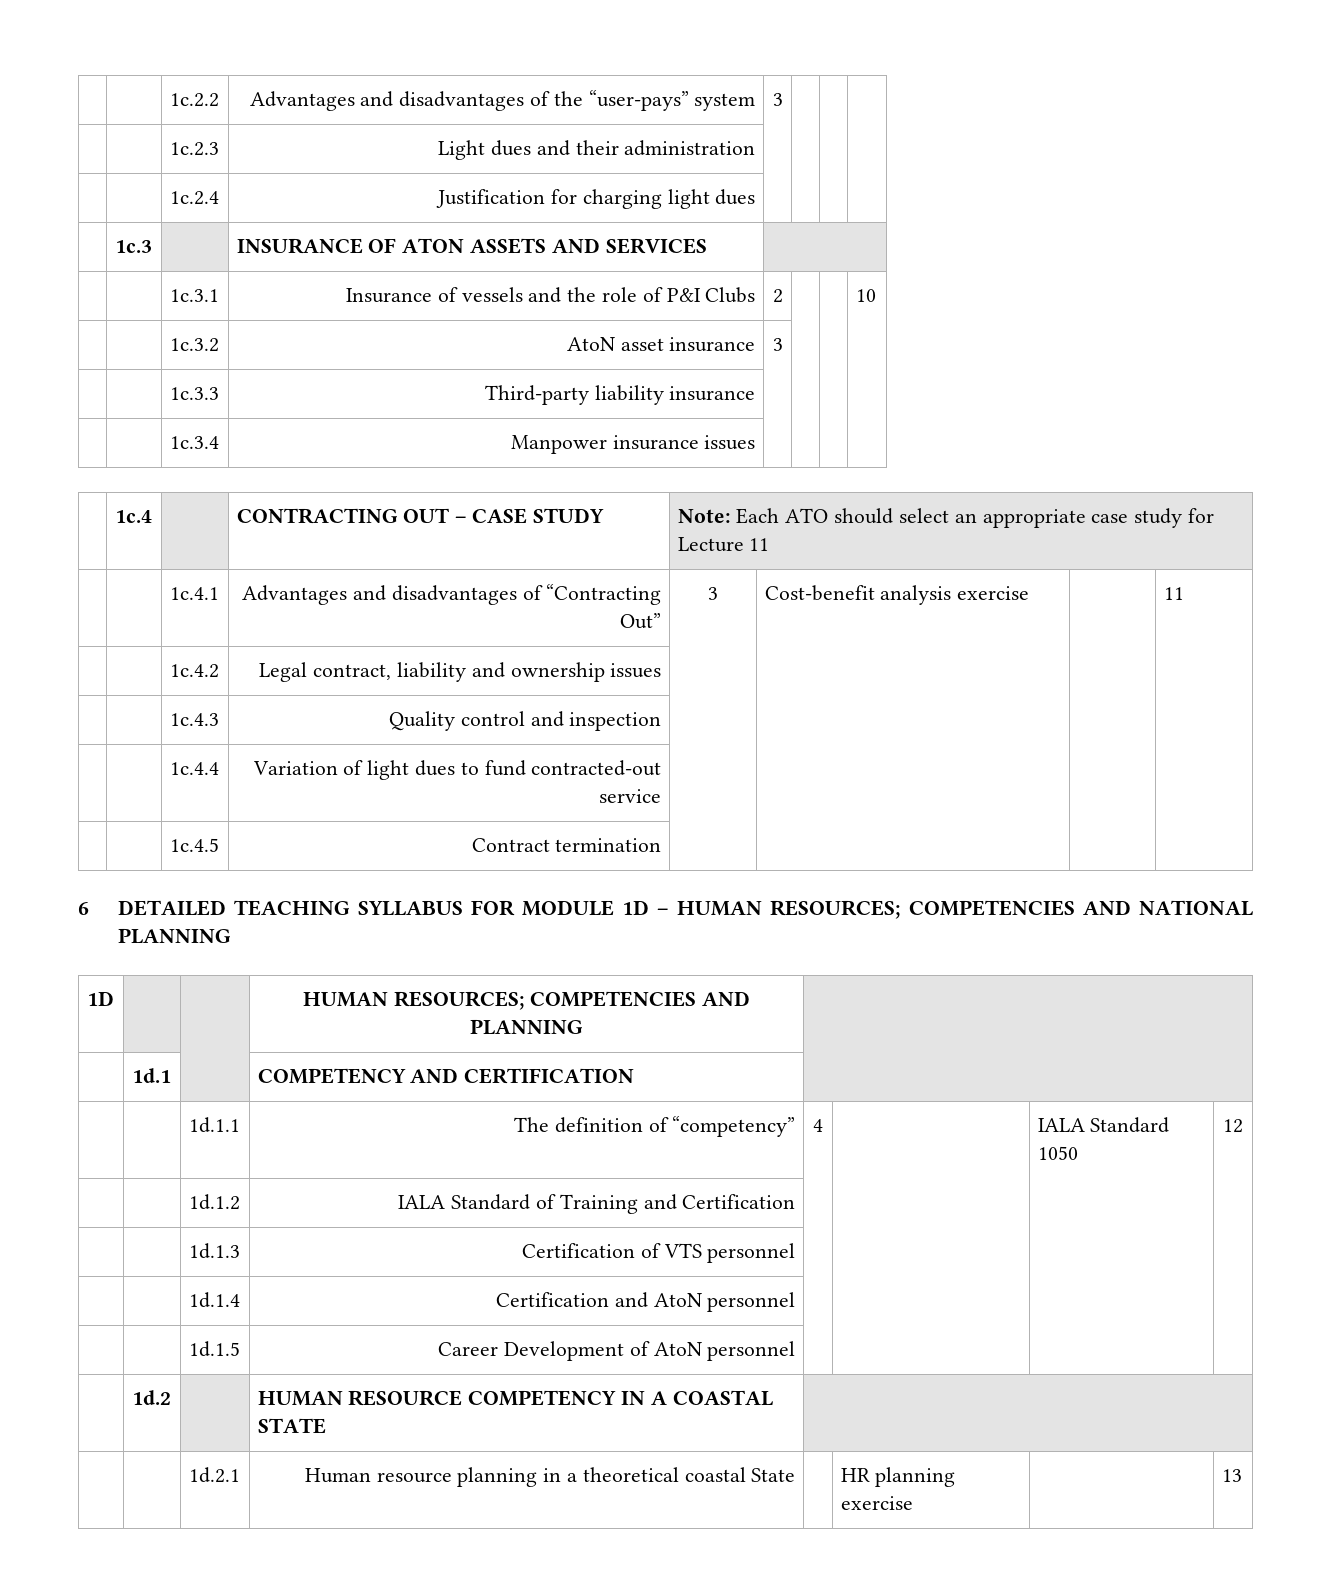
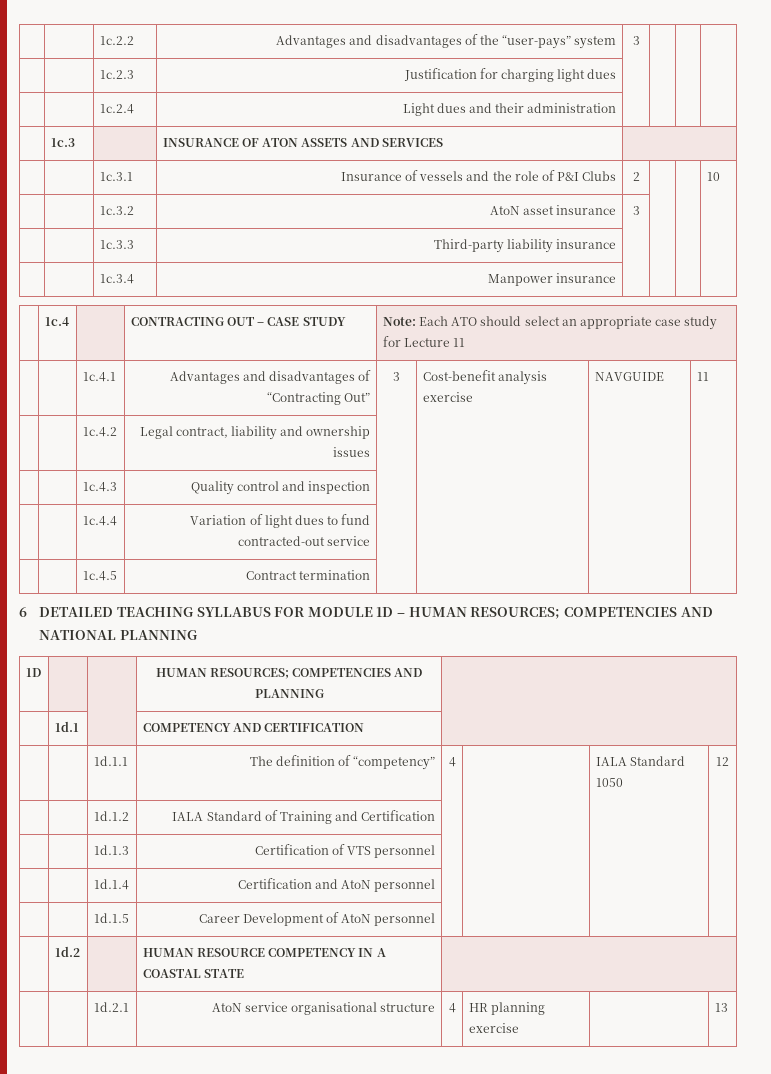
- | | 1c.2.3 | Light dues and their administration | | | |
- | | 1c.2.4 | Justification for charging light dues | | | |
+ | | 1c.2.3 | Justification for charging light dues | | | |
+ | | 1c.2.4 | Light dues and their administration | | | |
- | | 1c.3.4 | Manpower insurance issues | | | |
+ | | 1c.3.4 | Manpower insurance | | | |
- | | 1c.4.1 | Advantages and disadvantages of “Contracting Out” | 3 | Cost-benefit analysis exercise | | 11
+ | | 1c.4.1 | Advantages and disadvantages of “Contracting Out” | 3 | Cost-benefit analysis exercise | NAVGUIDE | 11
- | | 1d.2.1 | Human resource planning in a theoretical coastal State | | HR planning exercise | | 13
+ | | 1d.2.1 | AtoN service organisational structure | 4 | HR planning exercise | | 13

